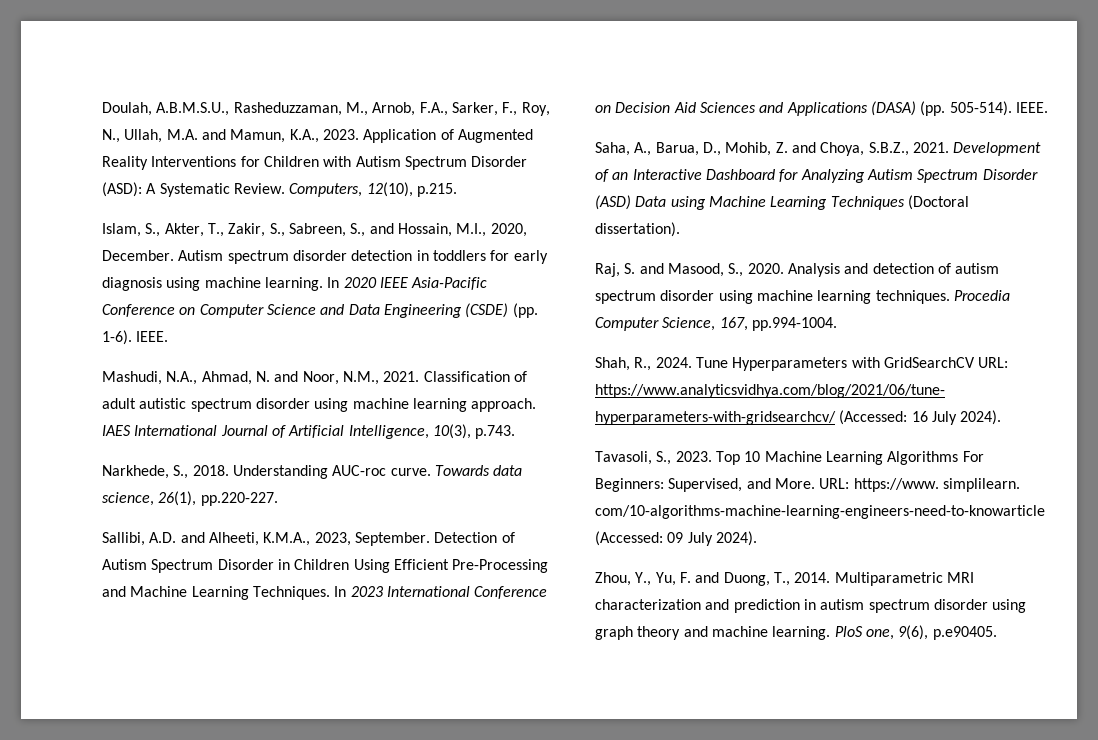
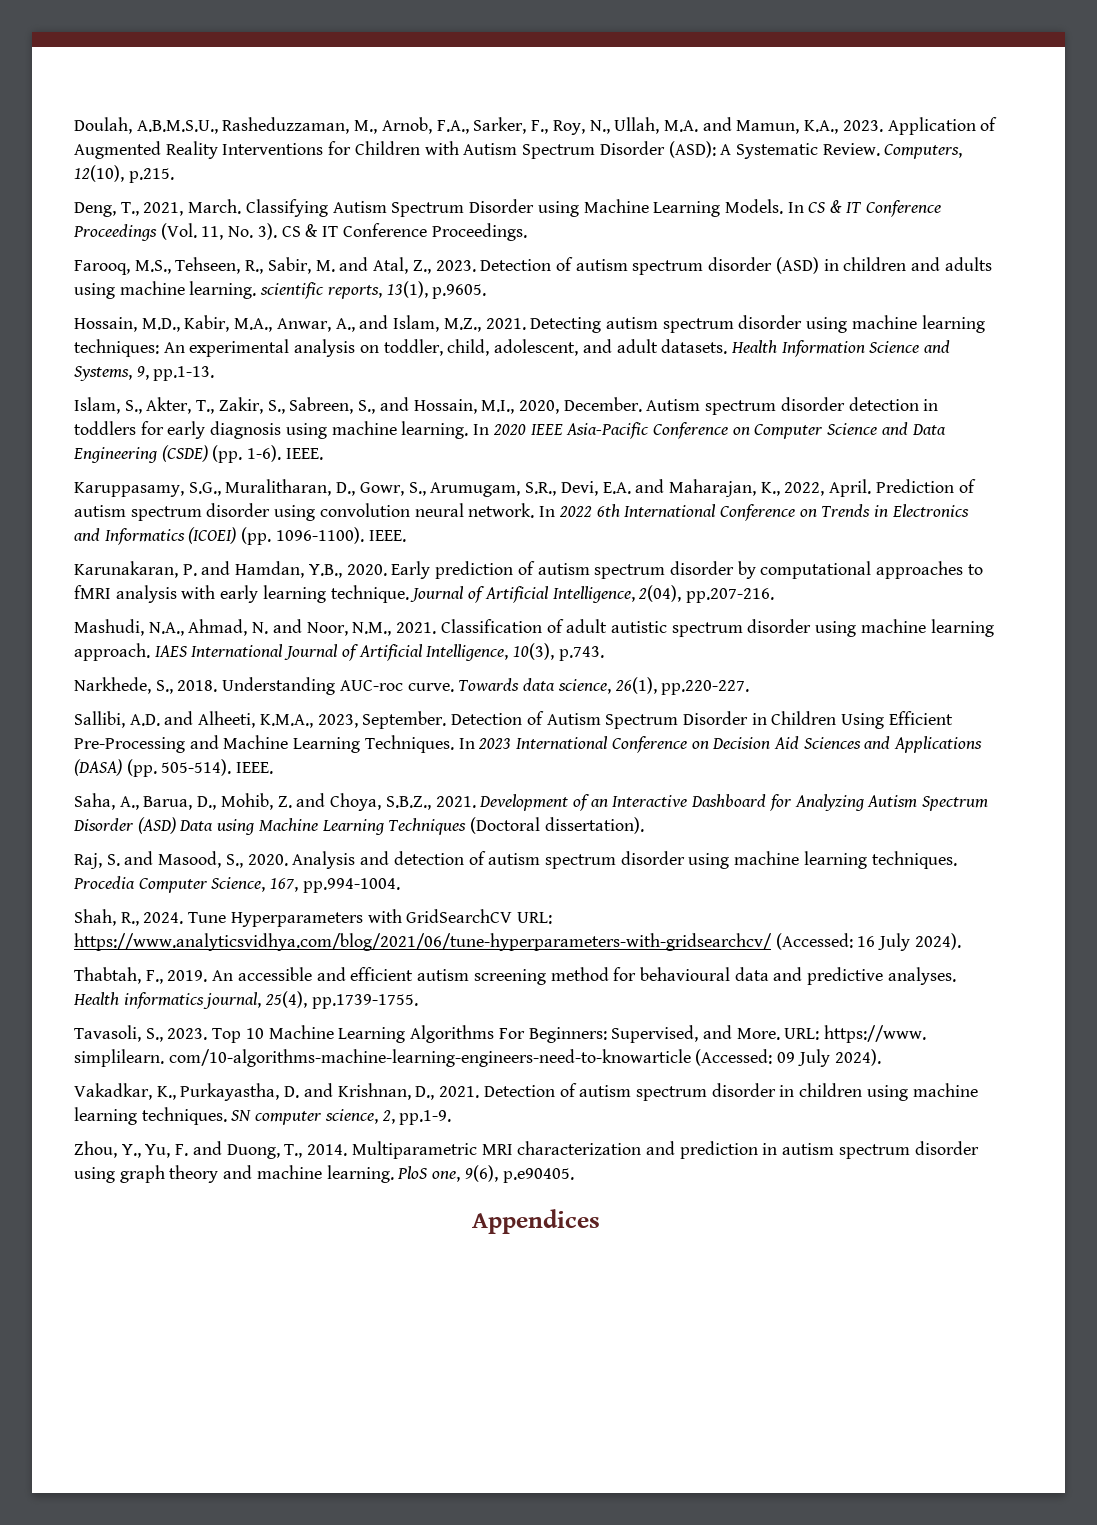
+ Deng, T., 2021, March. Classifying Autism Spectrum Disorder using Machine Learning Models. In CS & IT Conference Proceedings (Vol. 11, No. 3). CS & IT Conference Proceedings.
+ Farooq, M.S., Tehseen, R., Sabir, M. and Atal, Z., 2023. Detection of autism spectrum disorder (ASD) in children and adults using machine learning. scientific reports, 13(1), p.9605.
+ Hossain, M.D., Kabir, M.A., Anwar, A., and Islam, M.Z., 2021. Detecting autism spectrum disorder using machine learning techniques: An experimental analysis on toddler, child, adolescent, and adult datasets. Health Information Science and Systems, 9, pp.1-13.
+ Karuppasamy, S.G., Muralitharan, D., Gowr, S., Arumugam, S.R., Devi, E.A. and Maharajan, K., 2022, April. Prediction of autism spectrum disorder using convolution neural network. In 2022 6th International Conference on Trends in Electronics and Informatics (ICOEI) (pp. 1096-1100). IEEE.
+ Karunakaran, P. and Hamdan, Y.B., 2020. Early prediction of autism spectrum disorder by computational approaches to fMRI analysis with early learning technique. Journal of Artificial Intelligence, 2(04), pp.207-216.
+ Thabtah, F., 2019. An accessible and efficient autism screening method for behavioural data and predictive analyses. Health informatics journal, 25(4), pp.1739-1755.
+ Vakadkar, K., Purkayastha, D. and Krishnan, D., 2021. Detection of autism spectrum disorder in children using machine learning techniques. SN computer science, 2, pp.1-9.
+ Appendices

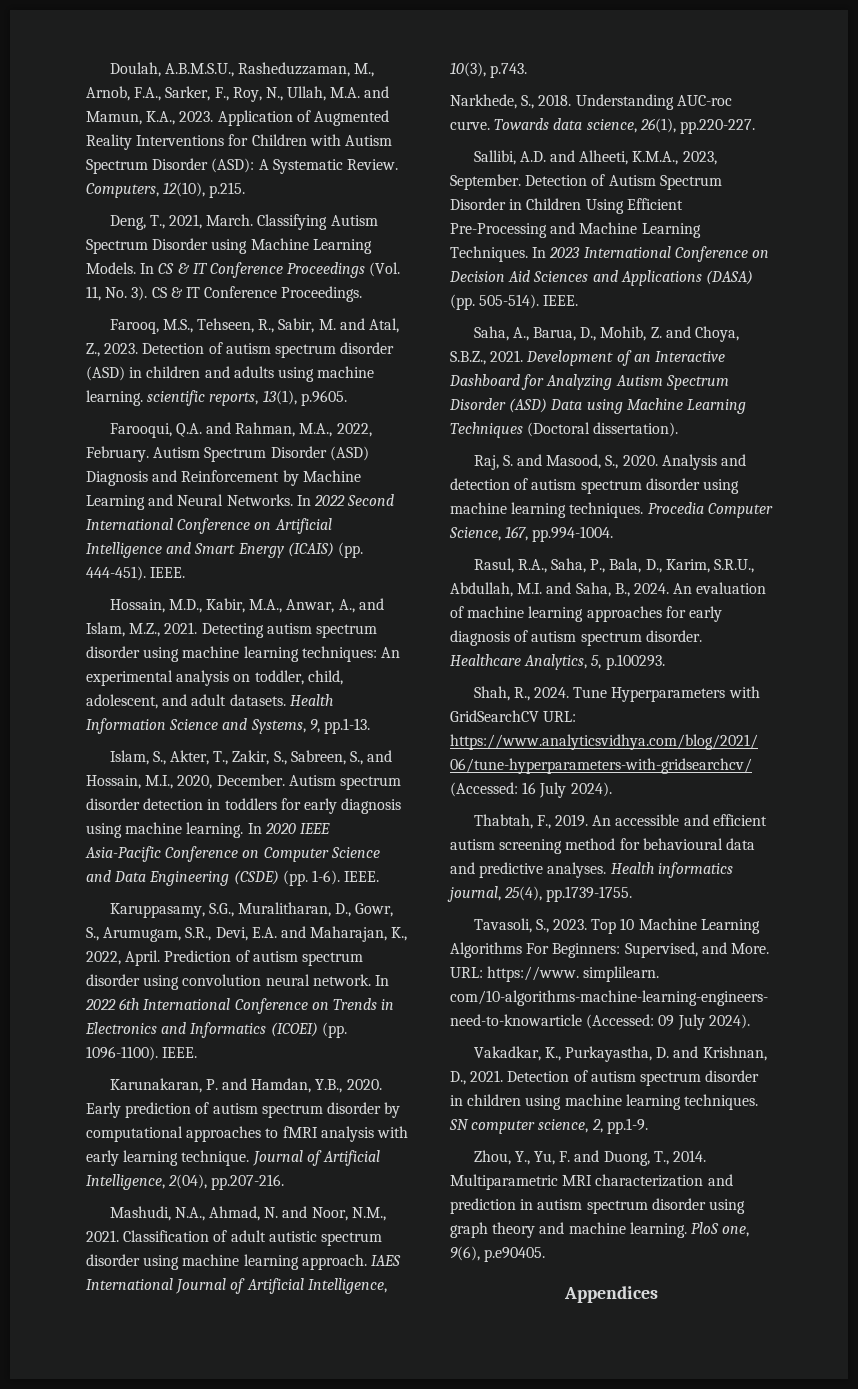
+ Farooqui, Q.A. and Rahman, M.A., 2022, February. Autism Spectrum Disorder (ASD) Diagnosis and Reinforcement by Machine Learning and Neural Networks. In 2022 Second International Conference on Artificial Intelligence and Smart Energy (ICAIS) (pp. 444-451). IEEE.
+ Rasul, R.A., Saha, P., Bala, D., Karim, S.R.U., Abdullah, M.I. and Saha, B., 2024. An evaluation of machine learning approaches for early diagnosis of autism spectrum disorder. Healthcare Analytics, 5, p.100293.

